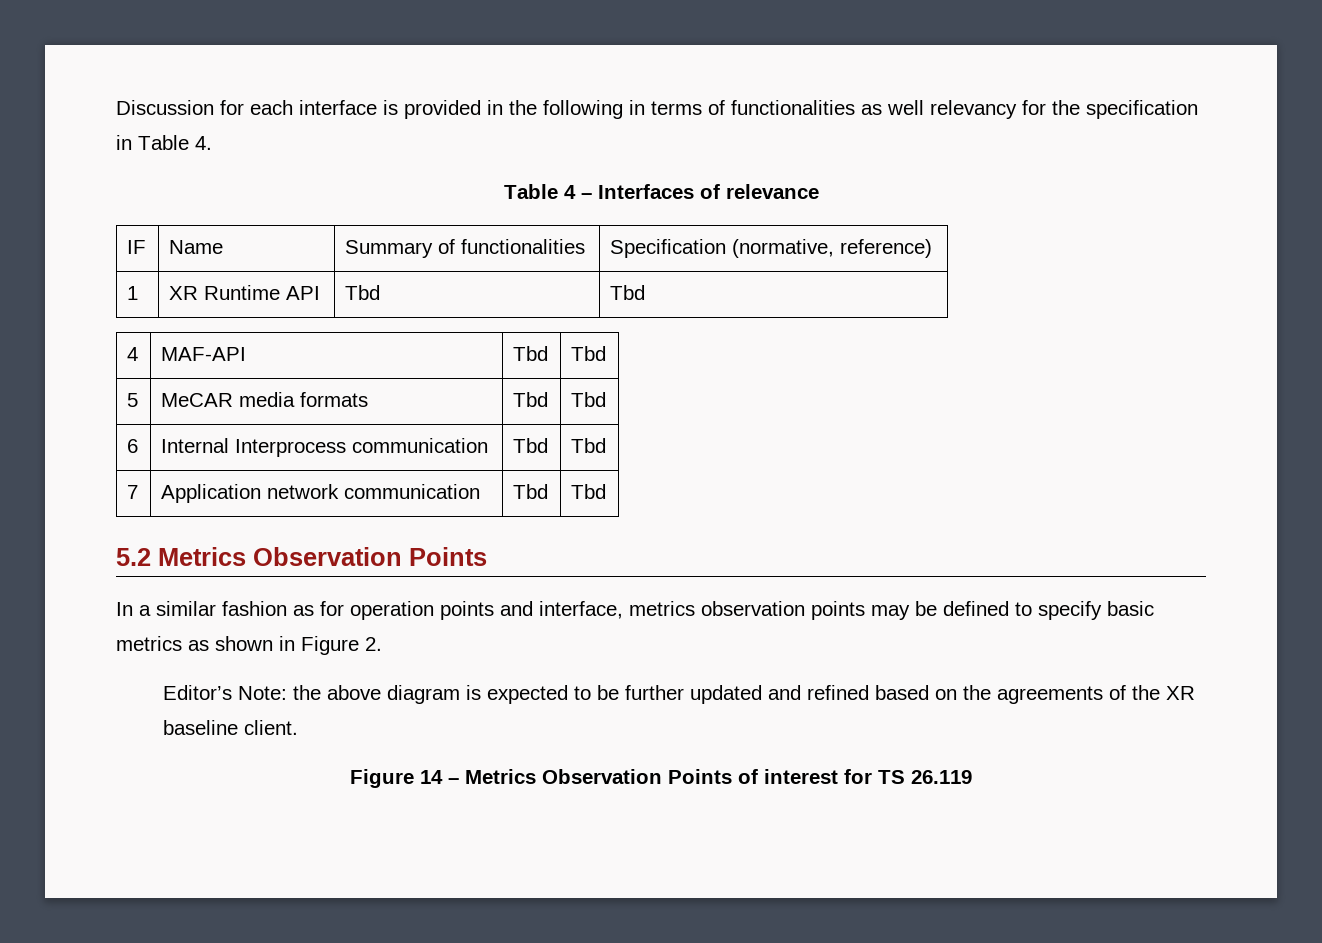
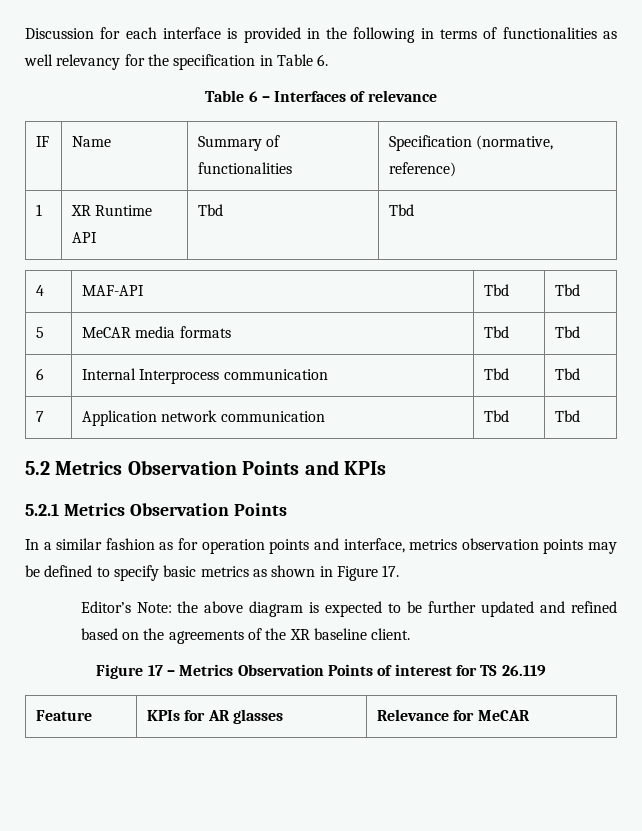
- Discussion for each interface is provided in the following in terms of functionalities as well relevancy for the specification in Table 4.
- Table 4 – Interfaces of relevance
+ Discussion for each interface is provided in the following in terms of functionalities as well relevancy for the specification in Table 6.
+ Table 6 – Interfaces of relevance
- 5.2 Metrics Observation Points
+ 5.2 Metrics Observation Points and KPIs
+ 5.2.1 Metrics Observation Points
- In a similar fashion as for operation points and interface, metrics observation points may be defined to specify basic metrics as shown in Figure 2.
+ In a similar fashion as for operation points and interface, metrics observation points may be defined to specify basic metrics as shown in Figure 17.
- Figure 14 – Metrics Observation Points of interest for TS 26.119
+ Figure 17 – Metrics Observation Points of interest for TS 26.119
+ Feature | KPIs for AR glasses | Relevance for MeCAR

